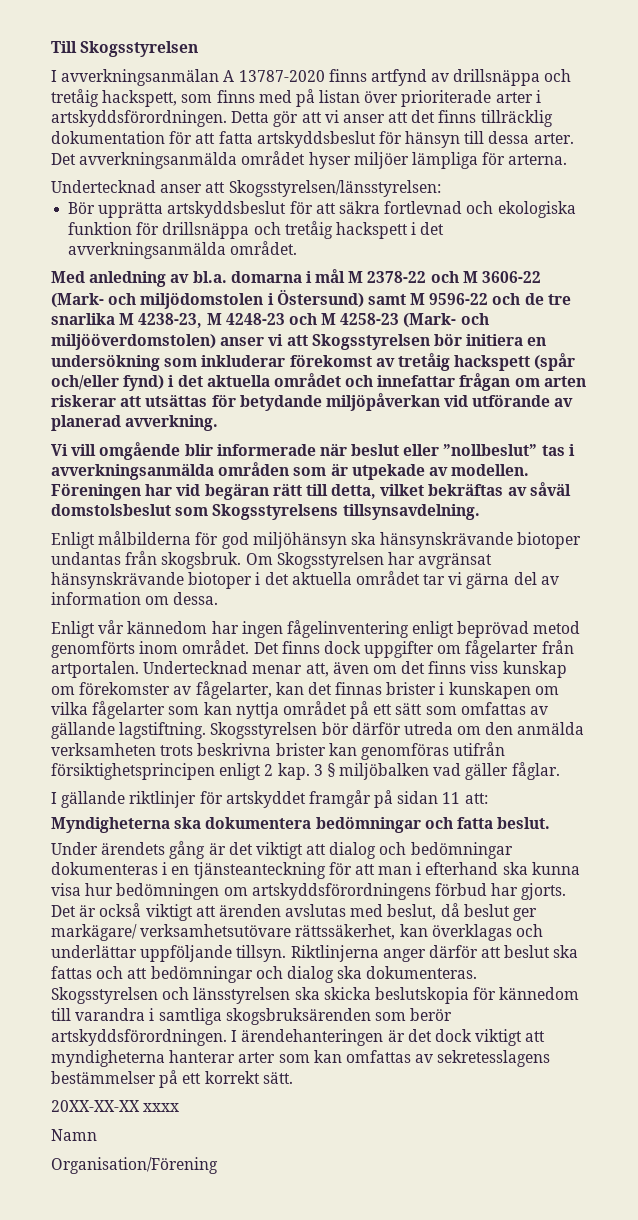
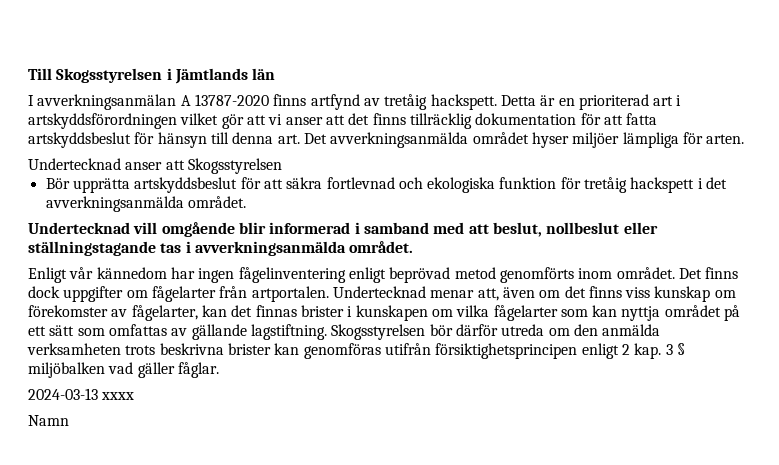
- Till Skogsstyrelsen
+ Till Skogsstyrelsen i Jämtlands län
- I avverkningsanmälan A 13787-2020 finns artfynd av drillsnäppa och tretåig hackspett, som finns med på listan över prioriterade arter i artskyddsförordningen. Detta gör att vi anser att det finns tillräcklig dokumentation för att fatta artskyddsbeslut för hänsyn till dessa arter. Det avverkningsanmälda området hyser miljöer lämpliga för arterna.
+ I avverkningsanmälan A 13787-2020 finns artfynd av tretåig hackspett. Detta är en prioriterad art i artskyddsförordningen vilket gör att vi anser att det finns tillräcklig dokumentation för att fatta artskyddsbeslut för hänsyn till denna art. Det avverkningsanmälda området hyser miljöer lämpliga för arten.
- Undertecknad anser att Skogsstyrelsen/länsstyrelsen:
+ Undertecknad anser att Skogsstyrelsen
- Bör upprätta artskyddsbeslut för att säkra fortlevnad och ekologiska funktion för drillsnäppa och tretåig hackspett i det avverkningsanmälda området.
+ Bör upprätta artskyddsbeslut för att säkra fortlevnad och ekologiska funktion för tretåig hackspett i det avverkningsanmälda området.
- Med anledning av bl.a. domarna i mål M 2378-22 och M 3606-22 (Mark- och miljödomstolen i Östersund) samt M 9596-22 och de tre snarlika M 4238-23, M 4248-23 och M 4258-23 (Mark- och miljööverdomstolen) anser vi att Skogsstyrelsen bör initiera en undersökning som inkluderar förekomst av tretåig hackspett (spår och/eller fynd) i det aktuella området och innefattar frågan om arten riskerar att utsättas för betydande miljöpåverkan vid utförande av planerad avverkning.
- Vi vill omgående blir informerade när beslut eller ”nollbeslut” tas i avverkningsanmälda områden som är utpekade av modellen. Föreningen har vid begäran rätt till detta, vilket bekräftas av såväl domstolsbeslut som Skogsstyrelsens tillsynsavdelning.
- Enligt målbilderna för god miljöhänsyn ska hänsynskrävande biotoper undantas från skogsbruk. Om Skogsstyrelsen har avgränsat hänsynskrävande biotoper i det aktuella området tar vi gärna del av information om dessa.
+ Undertecknad vill omgående blir informerad i samband med att beslut, nollbeslut eller ställningstagande tas i avverkningsanmälda området.
- I gällande riktlinjer för artskyddet framgår på sidan 11 att:
- Myndigheterna ska dokumentera bedömningar och fatta beslut.
- Under ärendets gång är det viktigt att dialog och bedömningar dokumenteras i en tjänsteanteckning för att man i efterhand ska kunna visa hur bedömningen om artskyddsförordningens förbud har gjorts. Det är också viktigt att ärenden avslutas med beslut, då beslut ger markägare/ verksamhetsutövare rättssäkerhet, kan överklagas och underlättar uppföljande tillsyn. Riktlinjerna anger därför att beslut ska fattas och att bedömningar och dialog ska dokumenteras. Skogsstyrelsen och länsstyrelsen ska skicka beslutskopia för kännedom till varandra i samtliga skogsbruksärenden som berör artskyddsförordningen. I ärendehanteringen är det dock viktigt att myndigheterna hanterar arter som kan omfattas av sekretesslagens bestämmelser på ett korrekt sätt.
- 20XX-XX-XX xxxx
+ 2024-03-13 xxxx
- Organisation/Förening

